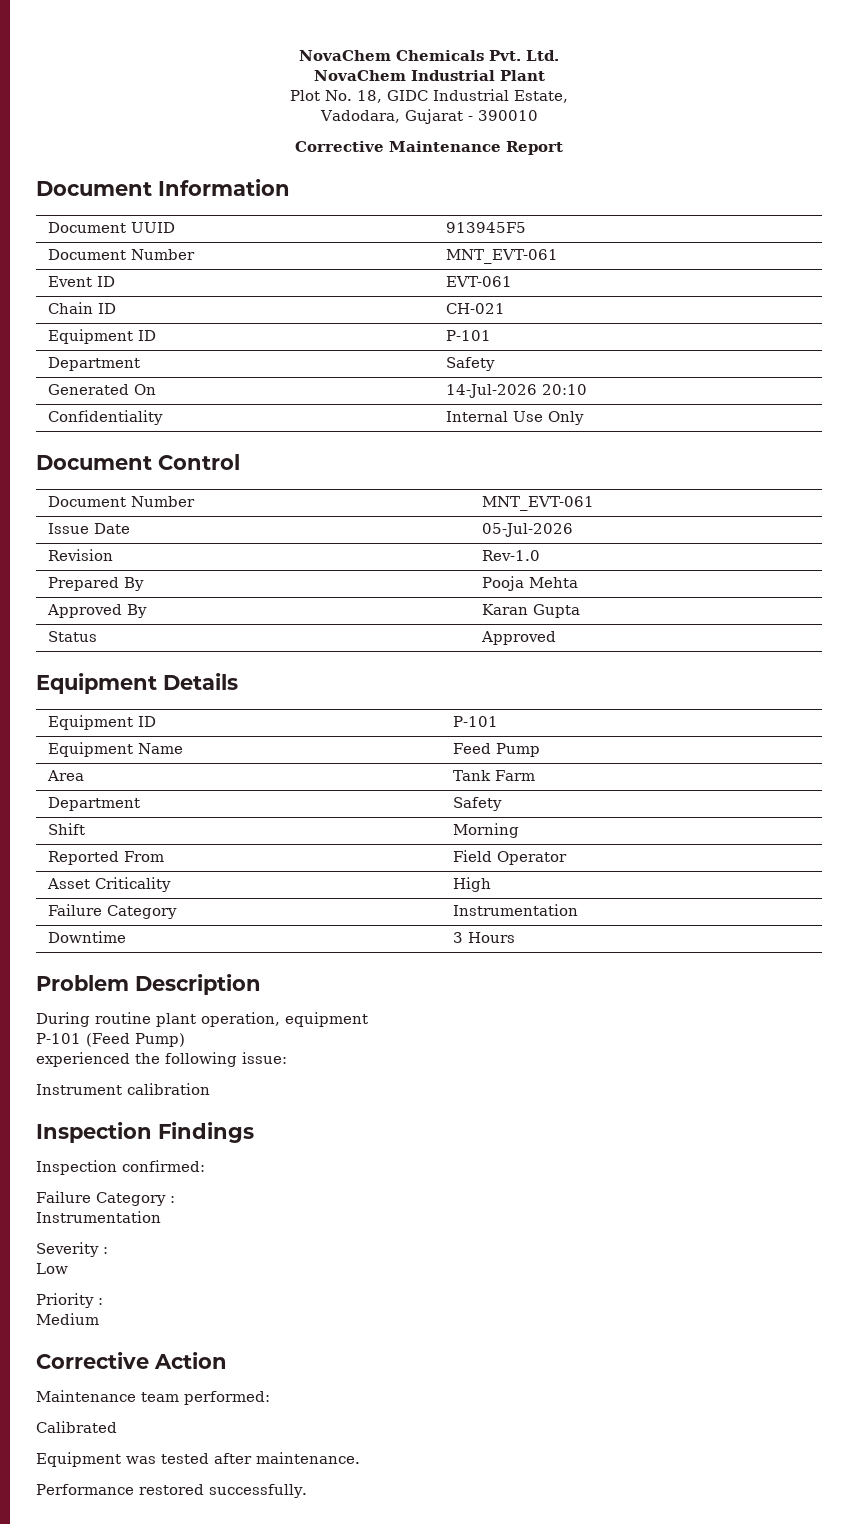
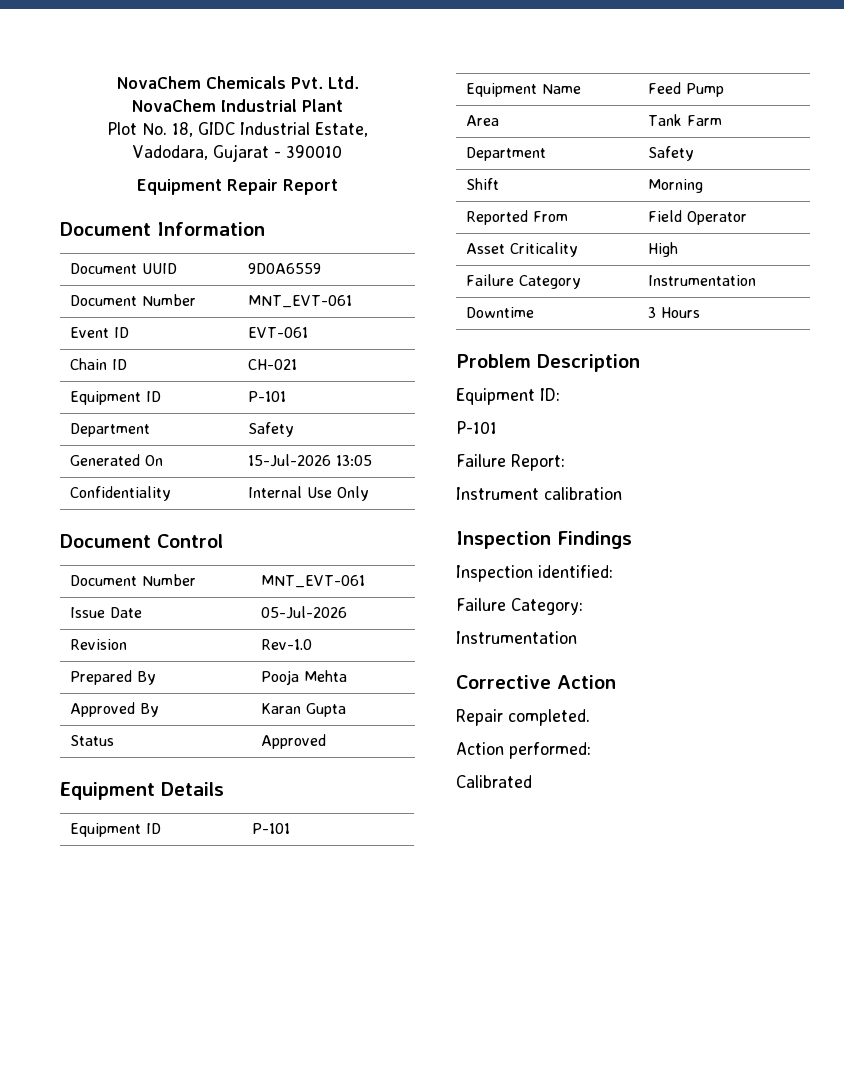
- Corrective Maintenance Report
+ Equipment Repair Report
- Document UUID | 913945F5
+ Document UUID | 9D0A6559
- Generated On | 14-Jul-2026 20:10
+ Generated On | 15-Jul-2026 13:05
- During routine plant operation, equipment
- P-101 (Feed Pump)
- experienced the following issue:
+ Equipment ID:
+ P-101
+ Failure Report:
- Inspection confirmed:
- Failure Category :
+ Inspection identified:
+ Failure Category:
  Instrumentation
- Severity :
- Low
- Priority :
- Medium
- Maintenance team performed:
+ Repair completed.
+ Action performed:
- Equipment was tested after maintenance.
- Performance restored successfully.

